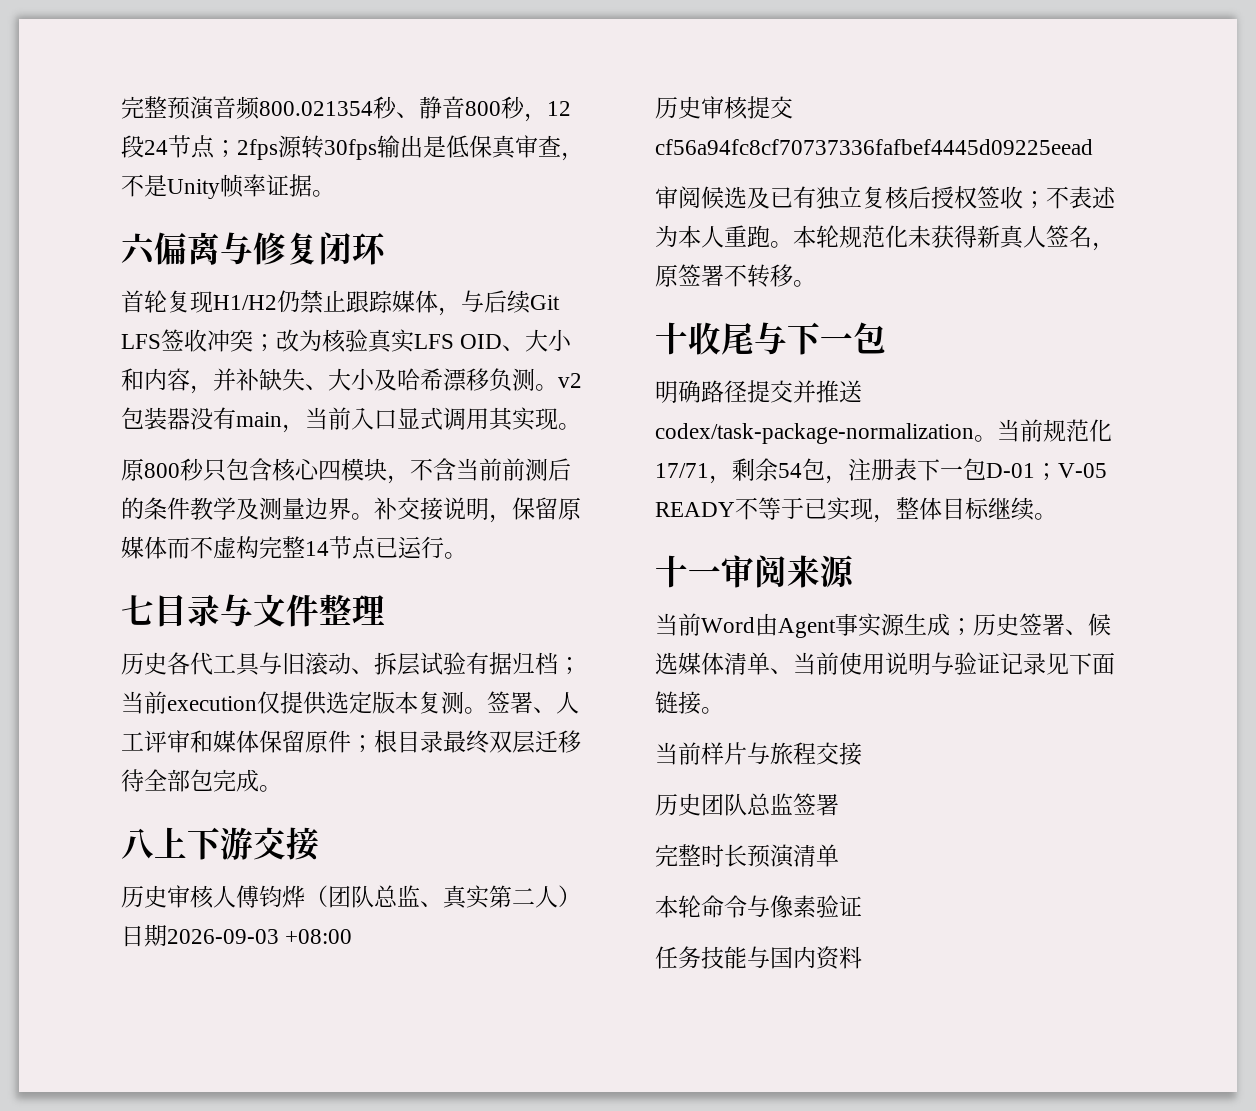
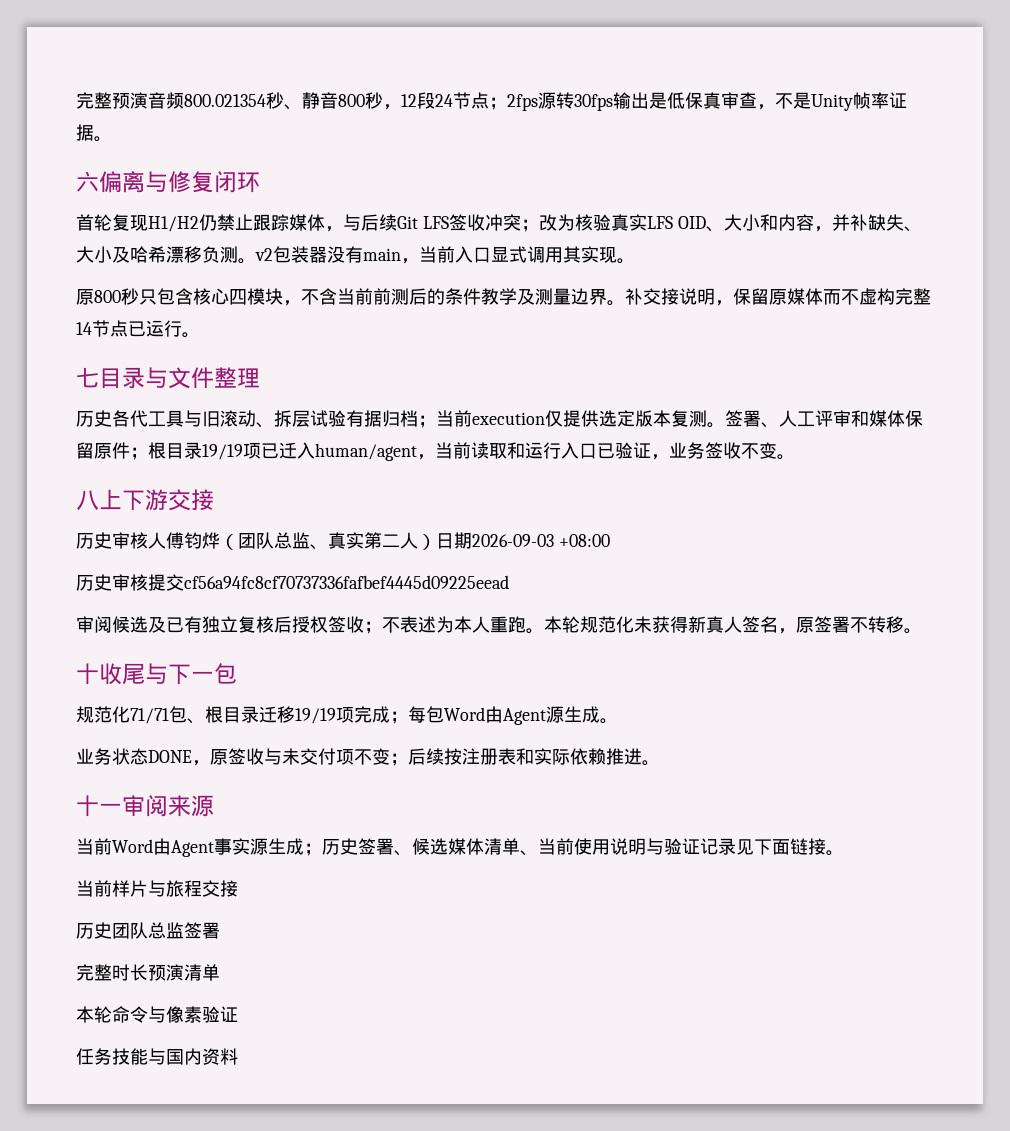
- 签署、人工评审和媒体保留原件；根目录最终双层迁移待全部包完成。
+ 签署、人工评审和媒体保留原件；根目录19/19项已迁入human/agent，当前读取和运行入口已验证，业务签收不变。
- 明确路径提交并推送codex/task-package-normalization。当前规范化17/71，剩余54包，注册表下一包D-01；V-05 READY不等于已实现，整体目标继续。
+ 规范化71/71包、根目录迁移19/19项完成；每包Word由Agent源生成。
+ 业务状态DONE，原签收与未交付项不变；后续按注册表和实际依赖推进。

